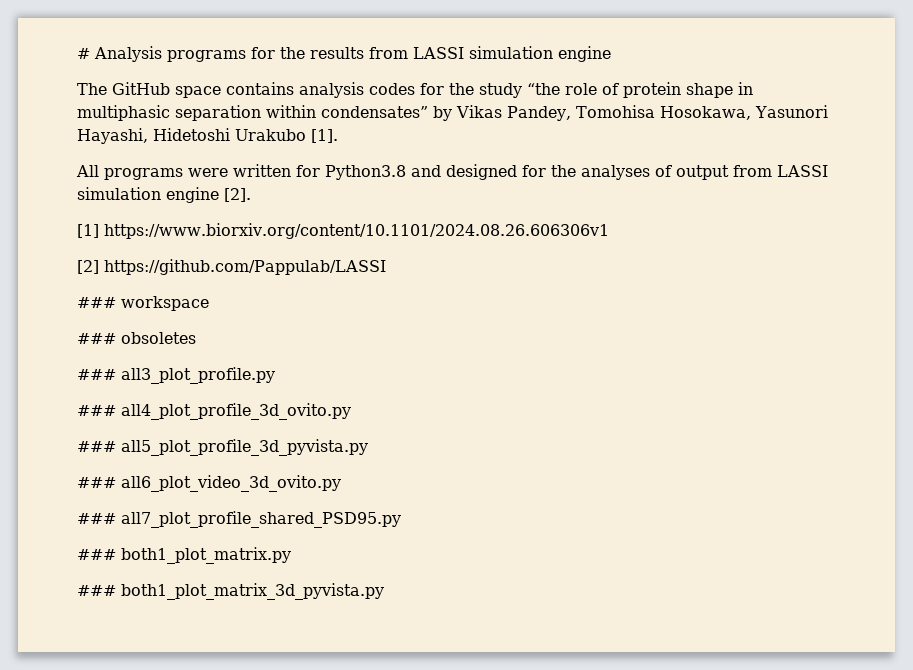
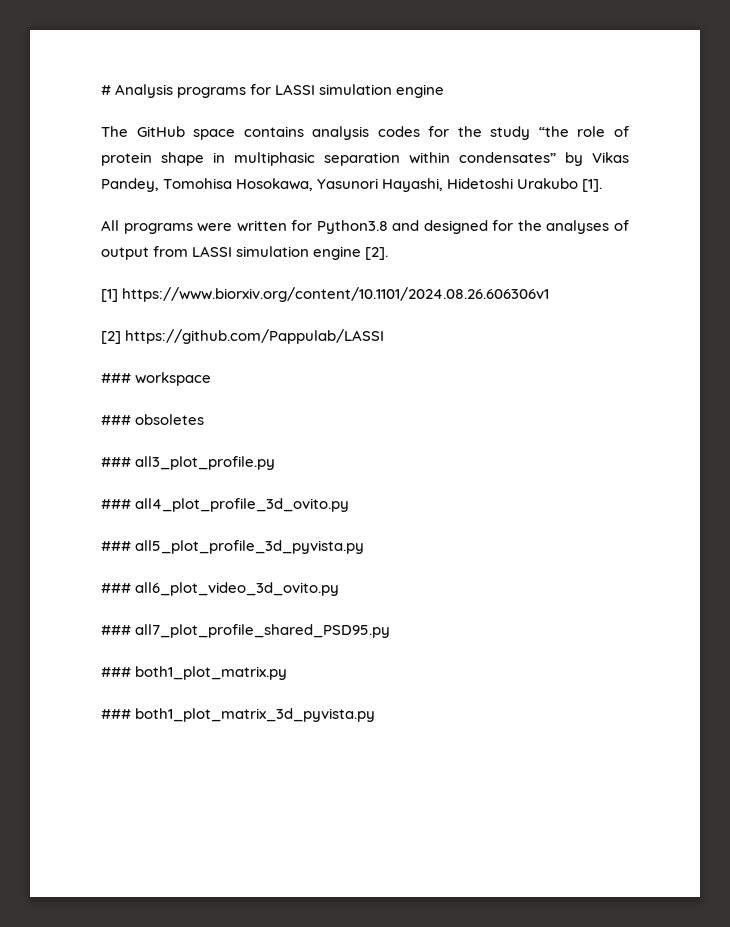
- # Analysis programs for the results from LASSI simulation engine
+ # Analysis programs for LASSI simulation engine

